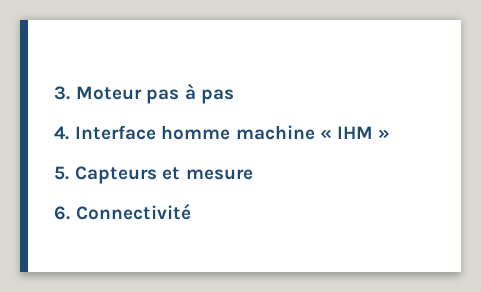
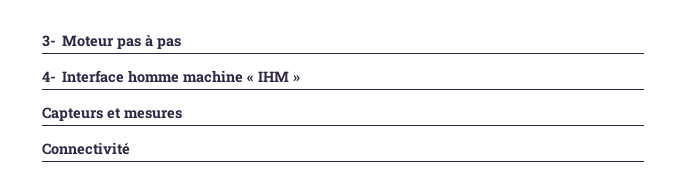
- 3. Moteur pas à pas
+ 3- Moteur pas à pas
- 4. Interface homme machine « IHM »
+ 4- Interface homme machine « IHM »
- 5. Capteurs et mesure
- 6. Connectivité
+ Capteurs et mesures
+ Connectivité

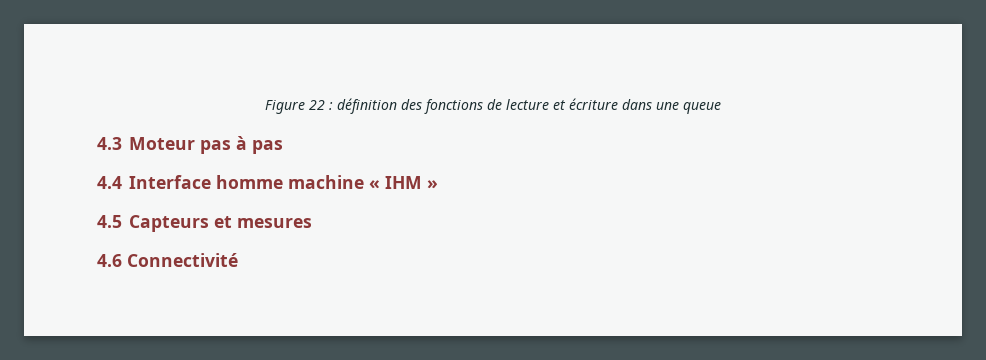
- 3- Moteur pas à pas
+ Figure 22 : définition des fonctions de lecture et écriture dans une queue
+ 4.3 Moteur pas à pas
- 4- Interface homme machine « IHM »
+ 4.4 Interface homme machine « IHM »
- Capteurs et mesures
+ 4.5 Capteurs et mesures
- Connectivité
+ 4.6 Connectivité

